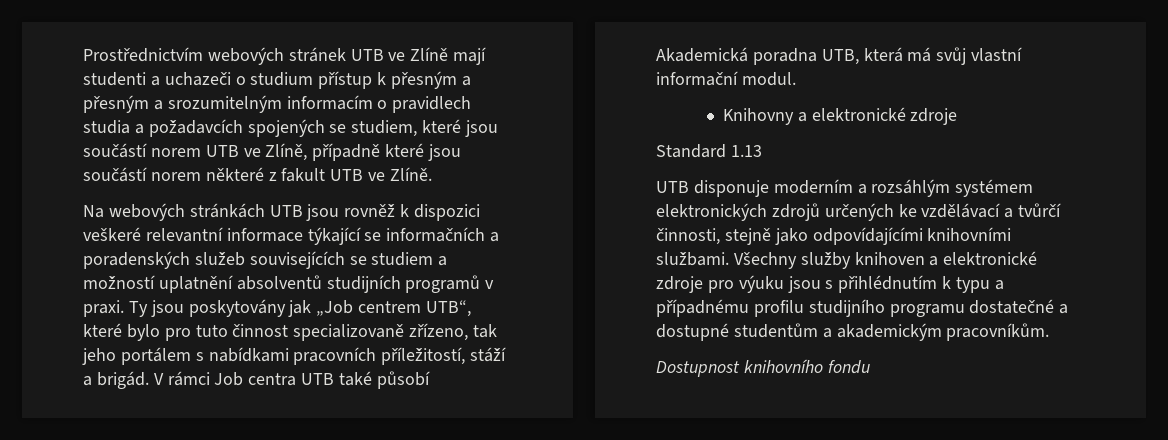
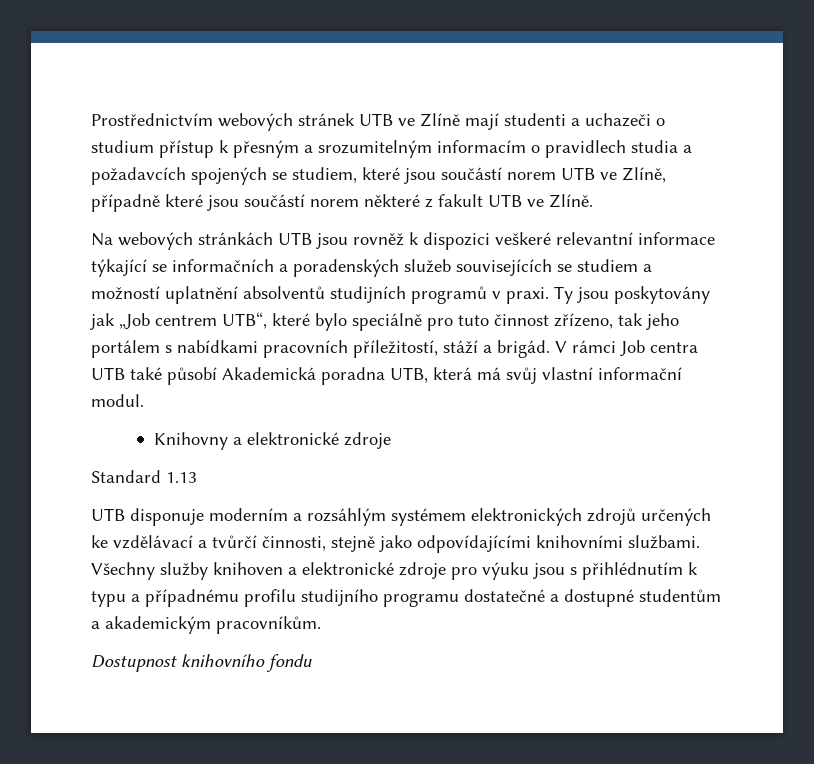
- Prostřednictvím webových stránek UTB ve Zlíně mají studenti a uchazeči o studium přístup k přesným a přesným a srozumitelným informacím o pravidlech studia a požadavcích spojených se studiem, které jsou součástí norem UTB ve Zlíně, případně které jsou součástí norem některé z fakult UTB ve Zlíně.
+ Prostřednictvím webových stránek UTB ve Zlíně mají studenti a uchazeči o studium přístup k přesným a srozumitelným informacím o pravidlech studia a požadavcích spojených se studiem, které jsou součástí norem UTB ve Zlíně, případně které jsou součástí norem některé z fakult UTB ve Zlíně.
- Ty jsou poskytovány jak „Job centrem UTB“, které bylo pro tuto činnost specializovaně zřízeno, tak jeho portálem s nabídkami pracovních příležitostí, stáží a brigád.
+ Ty jsou poskytovány jak „Job centrem UTB“, které bylo speciálně pro tuto činnost zřízeno, tak jeho portálem s nabídkami pracovních příležitostí, stáží a brigád.

